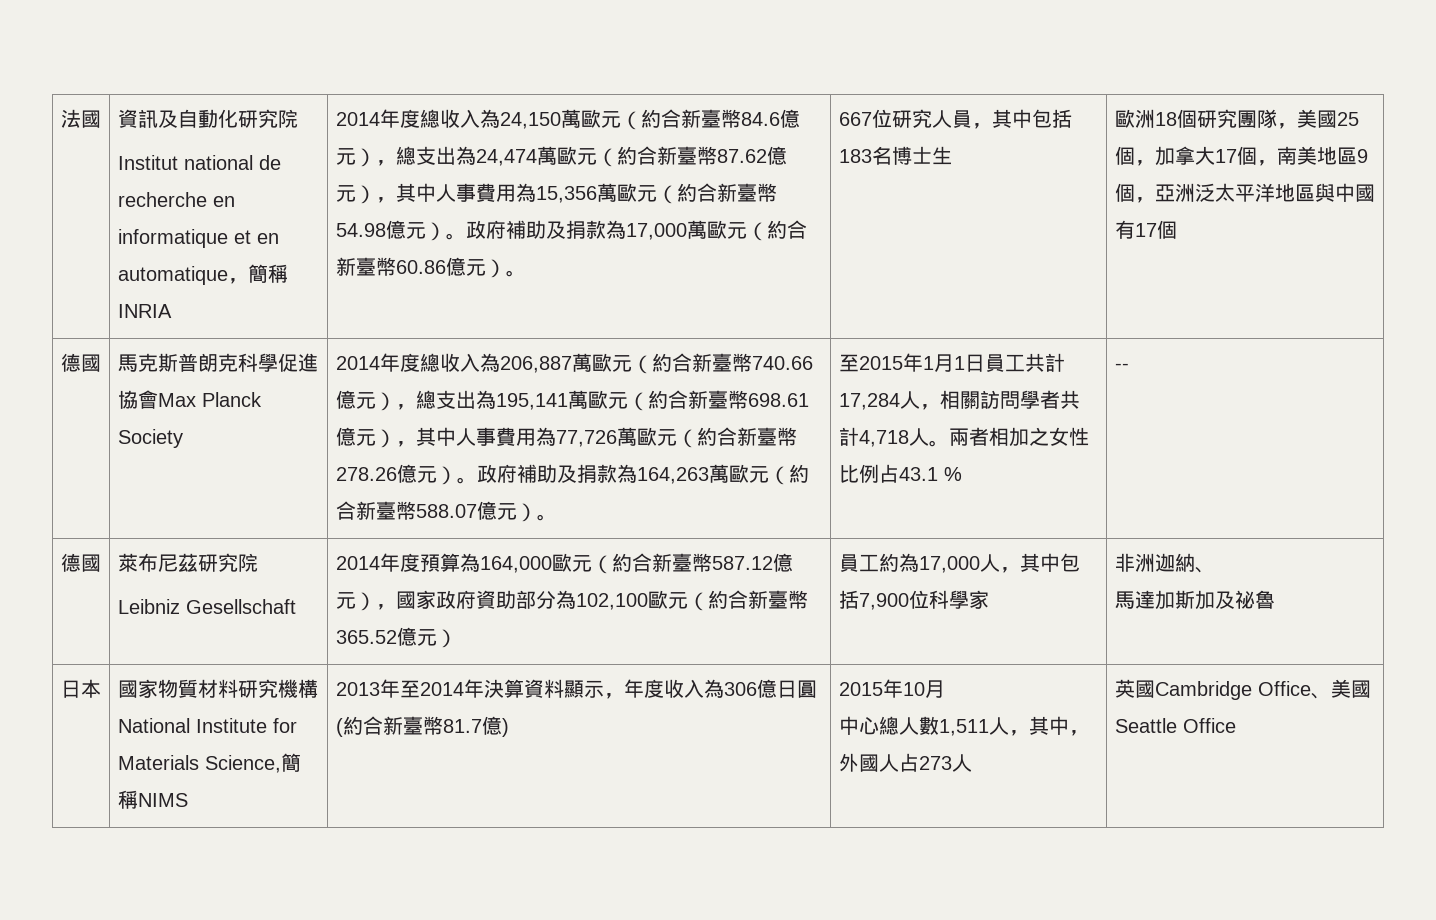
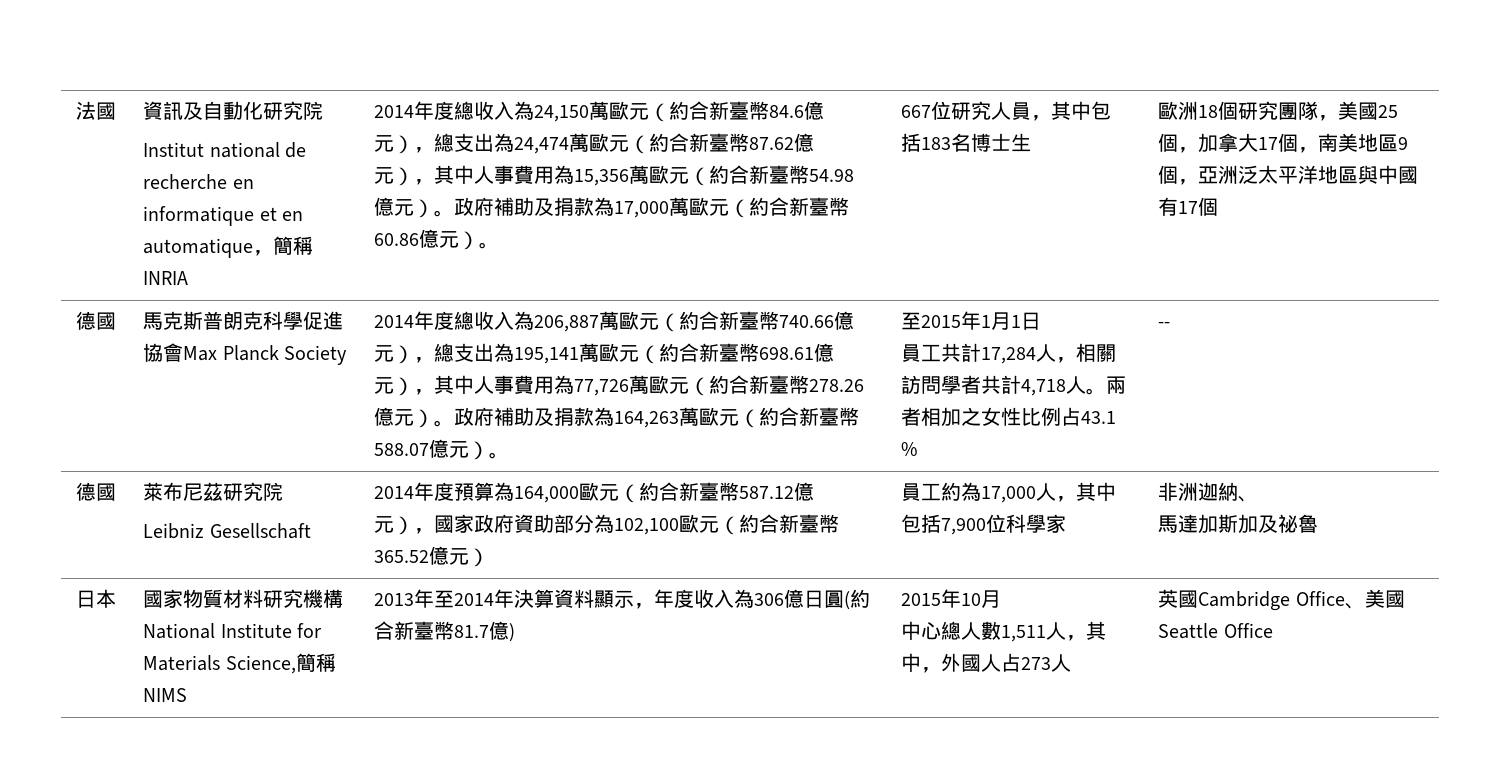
- 至2015年1月1日員工共計17,284人，相關訪問學者共計4,718人。
+ 至2015年1月1日
+ 員工共計17,284人，相關訪問學者共計4,718人。

